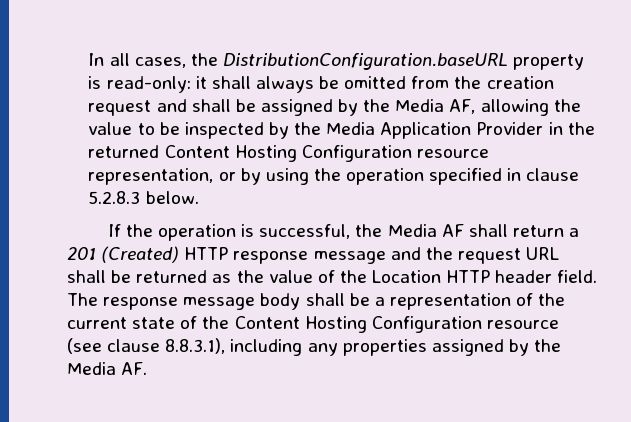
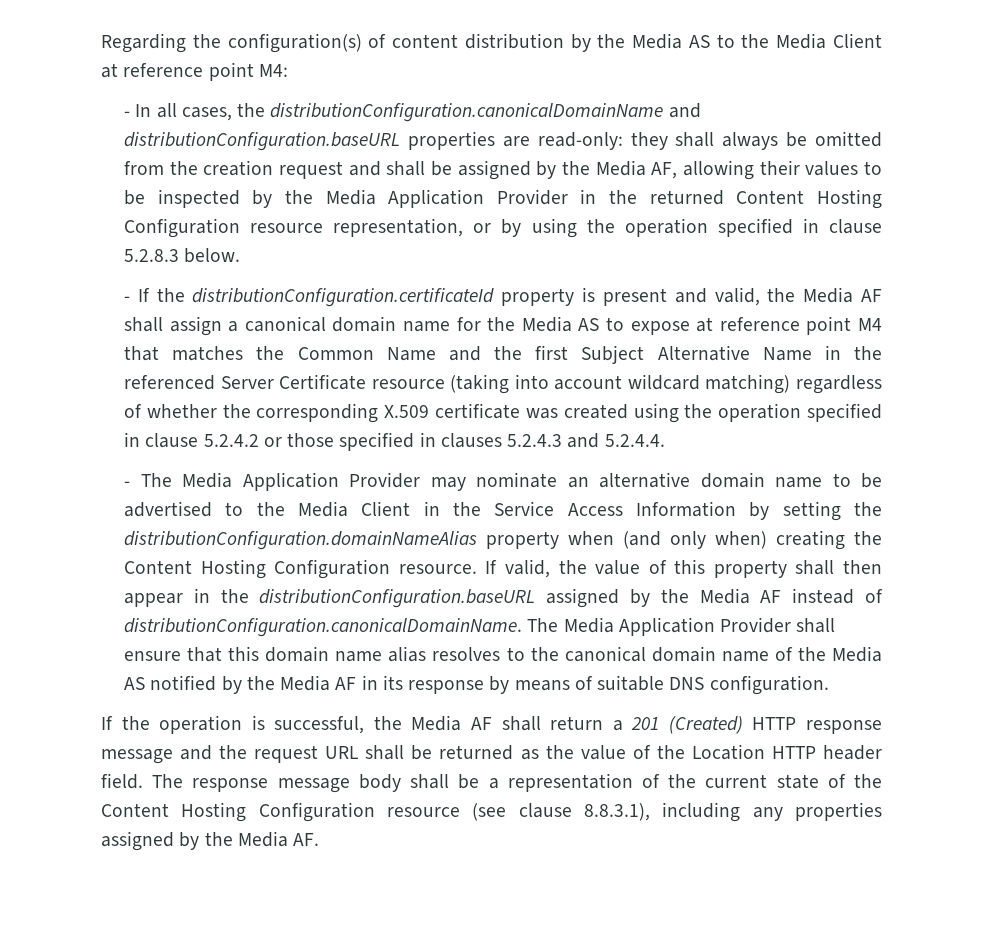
- In all cases, the DistributionConfiguration.baseURL property is read-only: it shall always be omitted from the creation request and shall be assigned by the Media AF, allowing the value to be inspected by the Media Application Provider in the returned Content Hosting Configuration resource representation, or by using the operation specified in clause 5.2.8.3 below.
+ Regarding the configuration(s) of content distribution by the Media AS to the Media Client at reference point M4:
+ - In all cases, the distributionConfiguration.canonicalDomainName and distributionConfiguration.baseURL properties are read-only: they shall always be omitted from the creation request and shall be assigned by the Media AF, allowing their values to be inspected by the Media Application Provider in the returned Content Hosting Configuration resource representation, or by using the operation specified in clause 5.2.8.3 below.
+ - If the distributionConfiguration.certificateId property is present and valid, the Media AF shall assign a canonical domain name for the Media AS to expose at reference point M4 that matches the Common Name and the first Subject Alternative Name in the referenced Server Certificate resource (taking into account wildcard matching) regardless of whether the corresponding X.509 certificate was created using the operation specified in clause 5.2.4.2 or those specified in clauses 5.2.4.3 and 5.2.4.4.
+ - The Media Application Provider may nominate an alternative domain name to be advertised to the Media Client in the Service Access Information by setting the distributionConfiguration.domainNameAlias property when (and only when) creating the Content Hosting Configuration resource. If valid, the value of this property shall then appear in the distributionConfiguration.baseURL assigned by the Media AF instead of distributionConfiguration.canonicalDomainName. The Media Application Provider shall ensure that this domain name alias resolves to the canonical domain name of the Media AS notified by the Media AF in its response by means of suitable DNS configuration.

